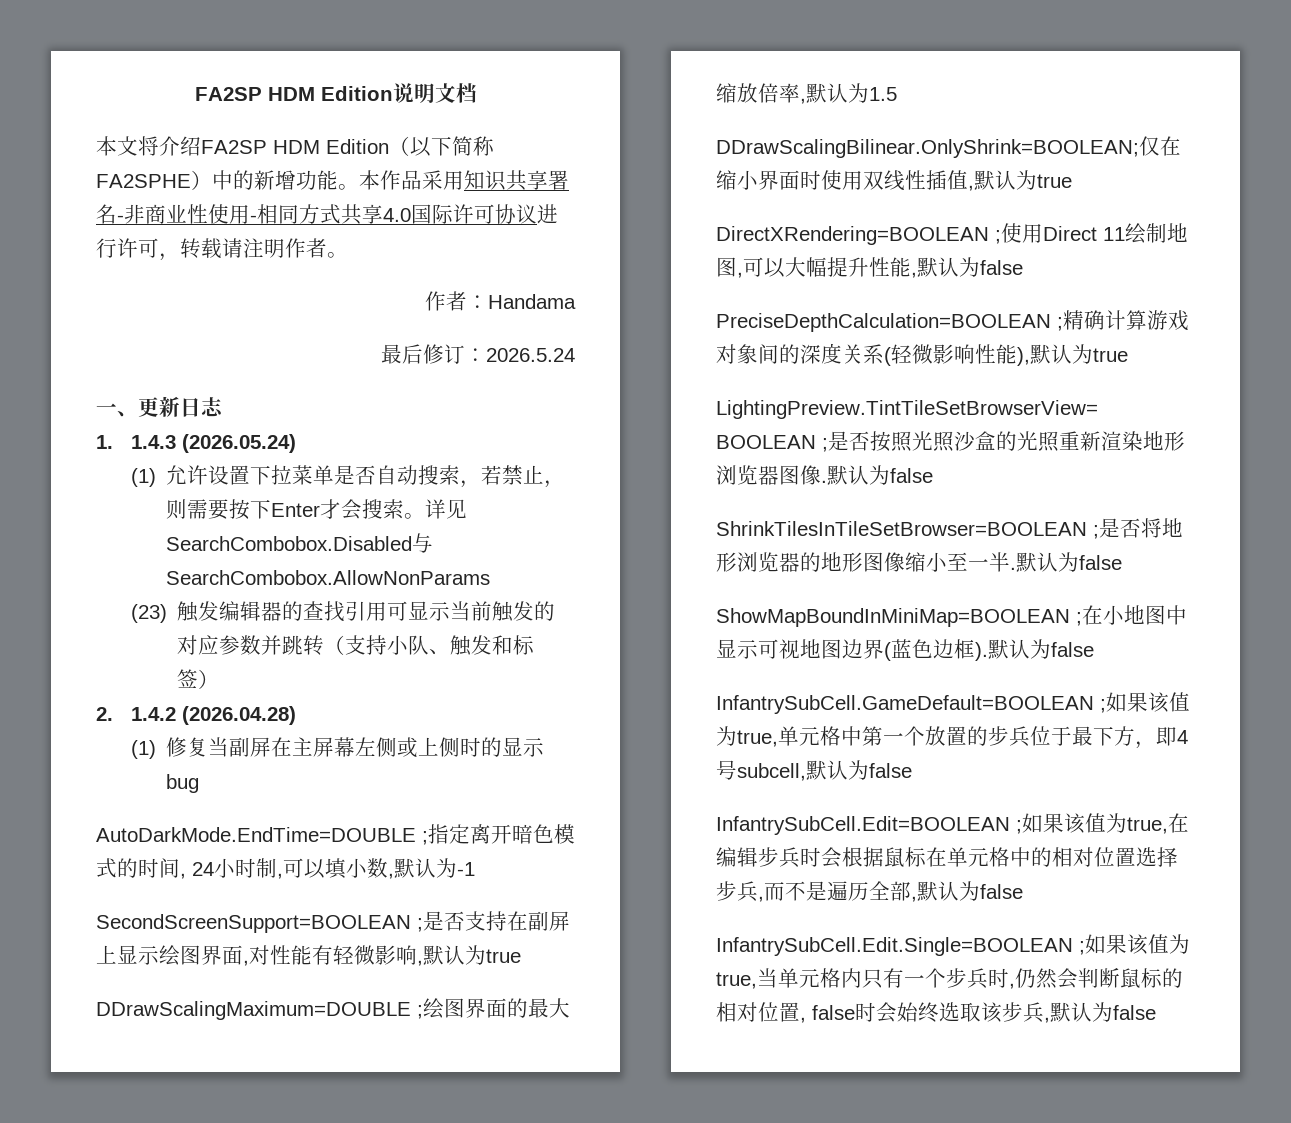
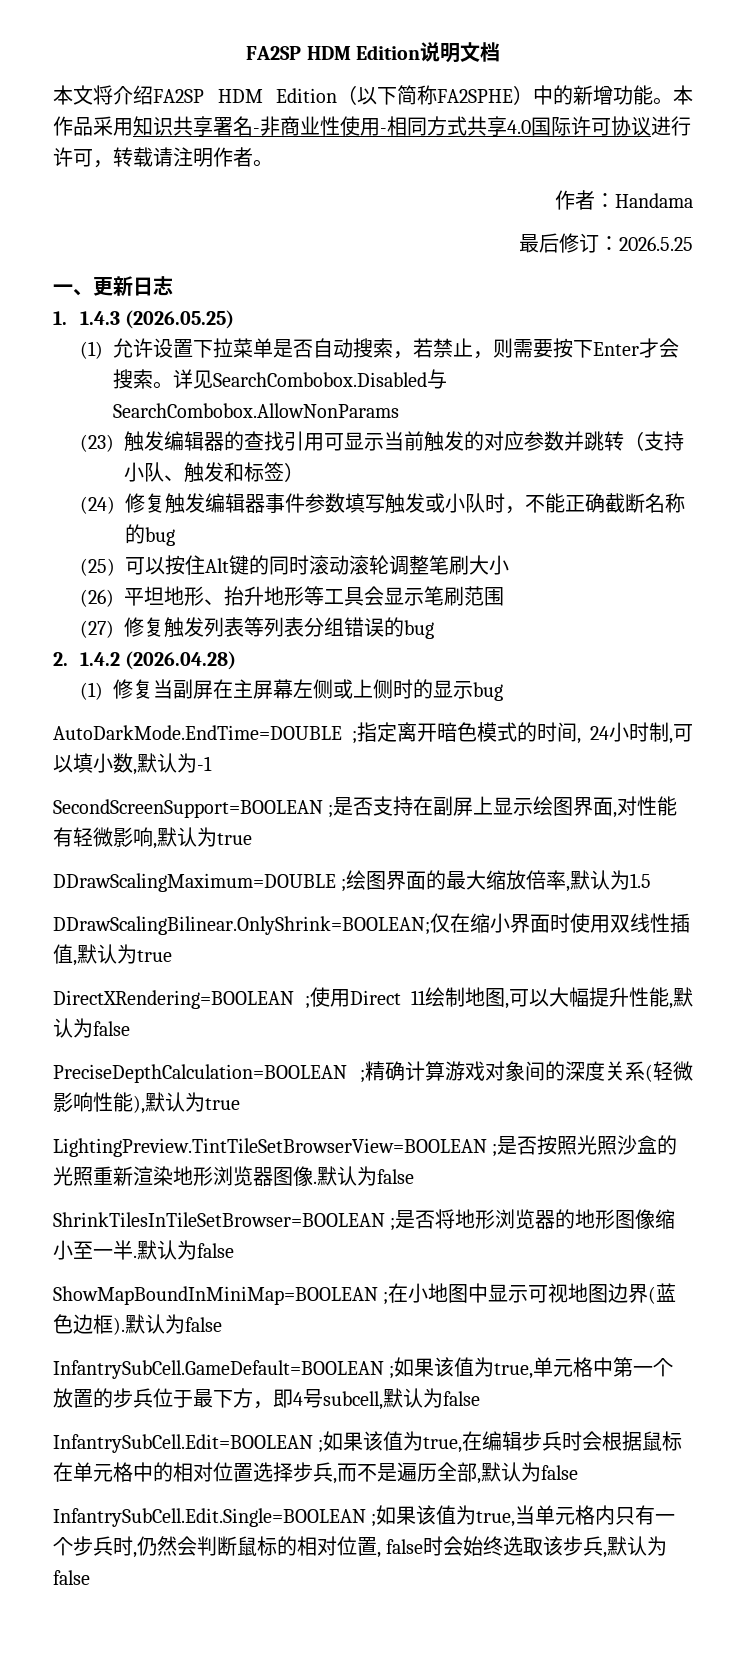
- 最后修订：2026.5.24
+ 最后修订：2026.5.25
- 1. 1.4.3 (2026.05.24)
+ 1. 1.4.3 (2026.05.25)
+ (24)修复触发编辑器事件参数填写触发或小队时，不能正确截断名称的bug
+ (25)可以按住Alt键的同时滚动滚轮调整笔刷大小
+ (26)平坦地形、抬升地形等工具会显示笔刷范围
+ (27)修复触发列表等列表分组错误的bug

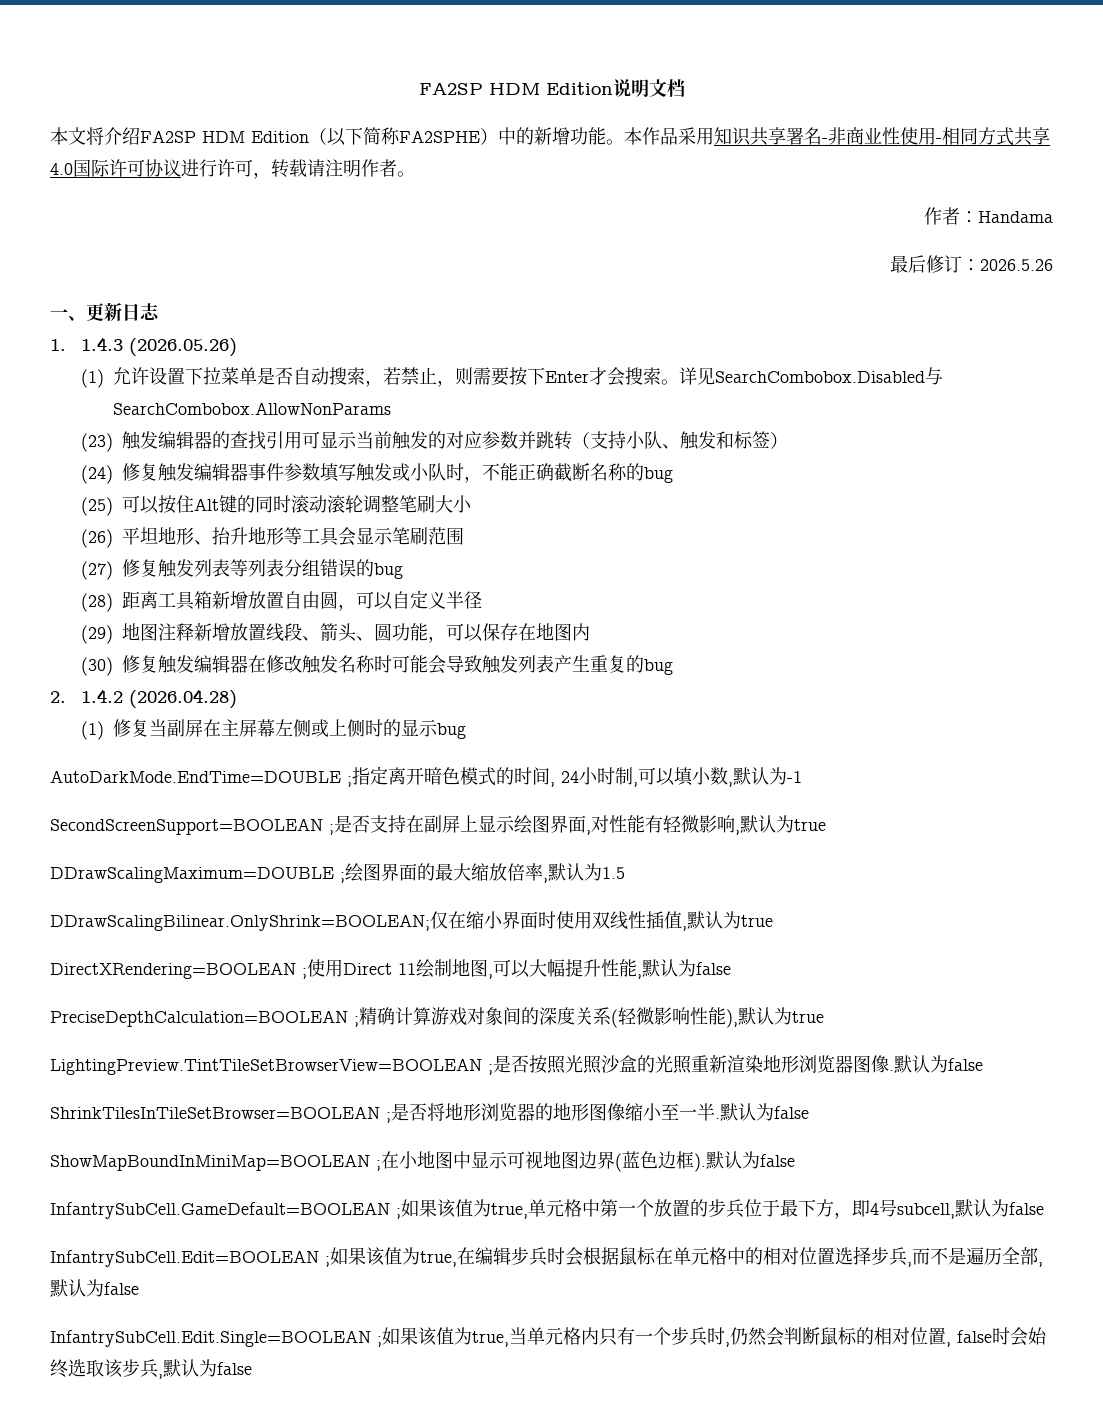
- 最后修订：2026.5.25
+ 最后修订：2026.5.26
- 1. 1.4.3 (2026.05.25)
+ 1. 1.4.3 (2026.05.26)
+ (28)距离工具箱新增放置自由圆，可以自定义半径
+ (29)地图注释新增放置线段、箭头、圆功能，可以保存在地图内
+ (30)修复触发编辑器在修改触发名称时可能会导致触发列表产生重复的bug

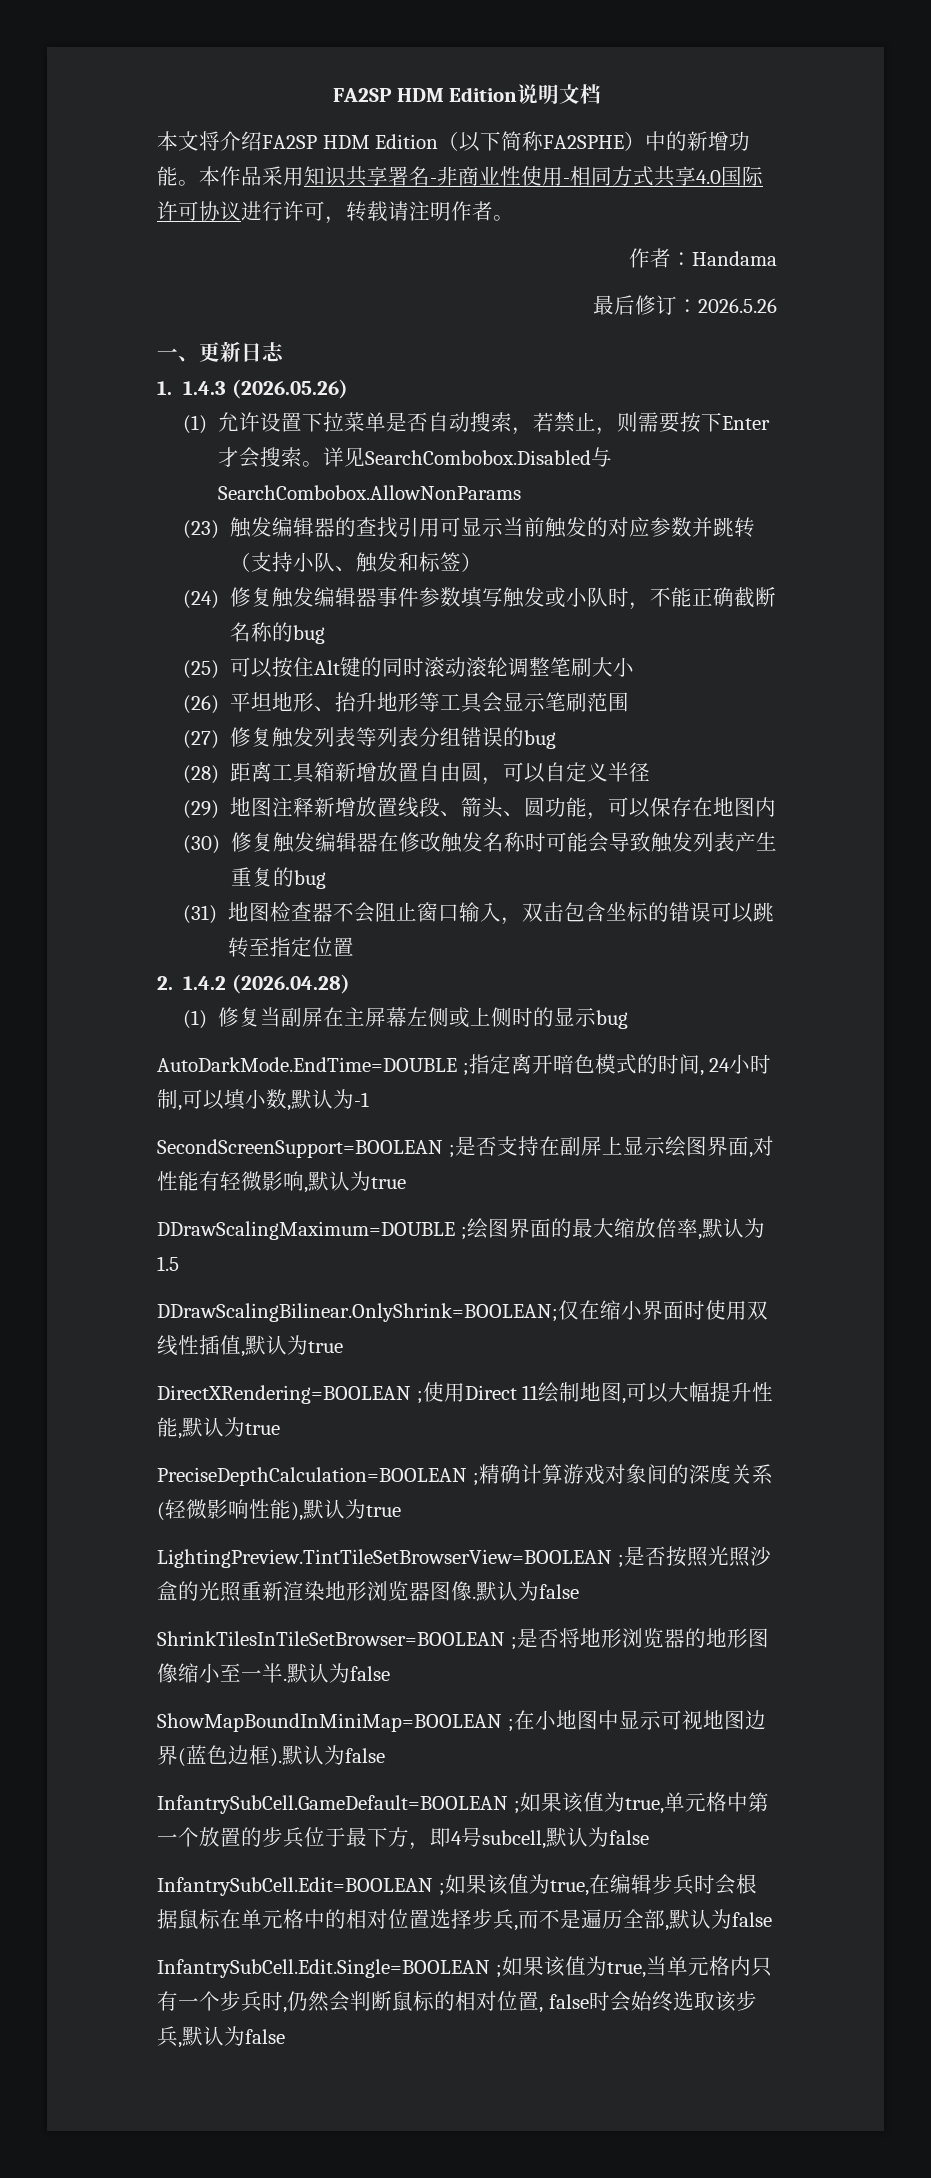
+ (31)地图检查器不会阻止窗口输入，双击包含坐标的错误可以跳转至指定位置
- DirectXRendering=BOOLEAN ;使用Direct 11绘制地图,可以大幅提升性能,默认为false
+ DirectXRendering=BOOLEAN ;使用Direct 11绘制地图,可以大幅提升性能,默认为true

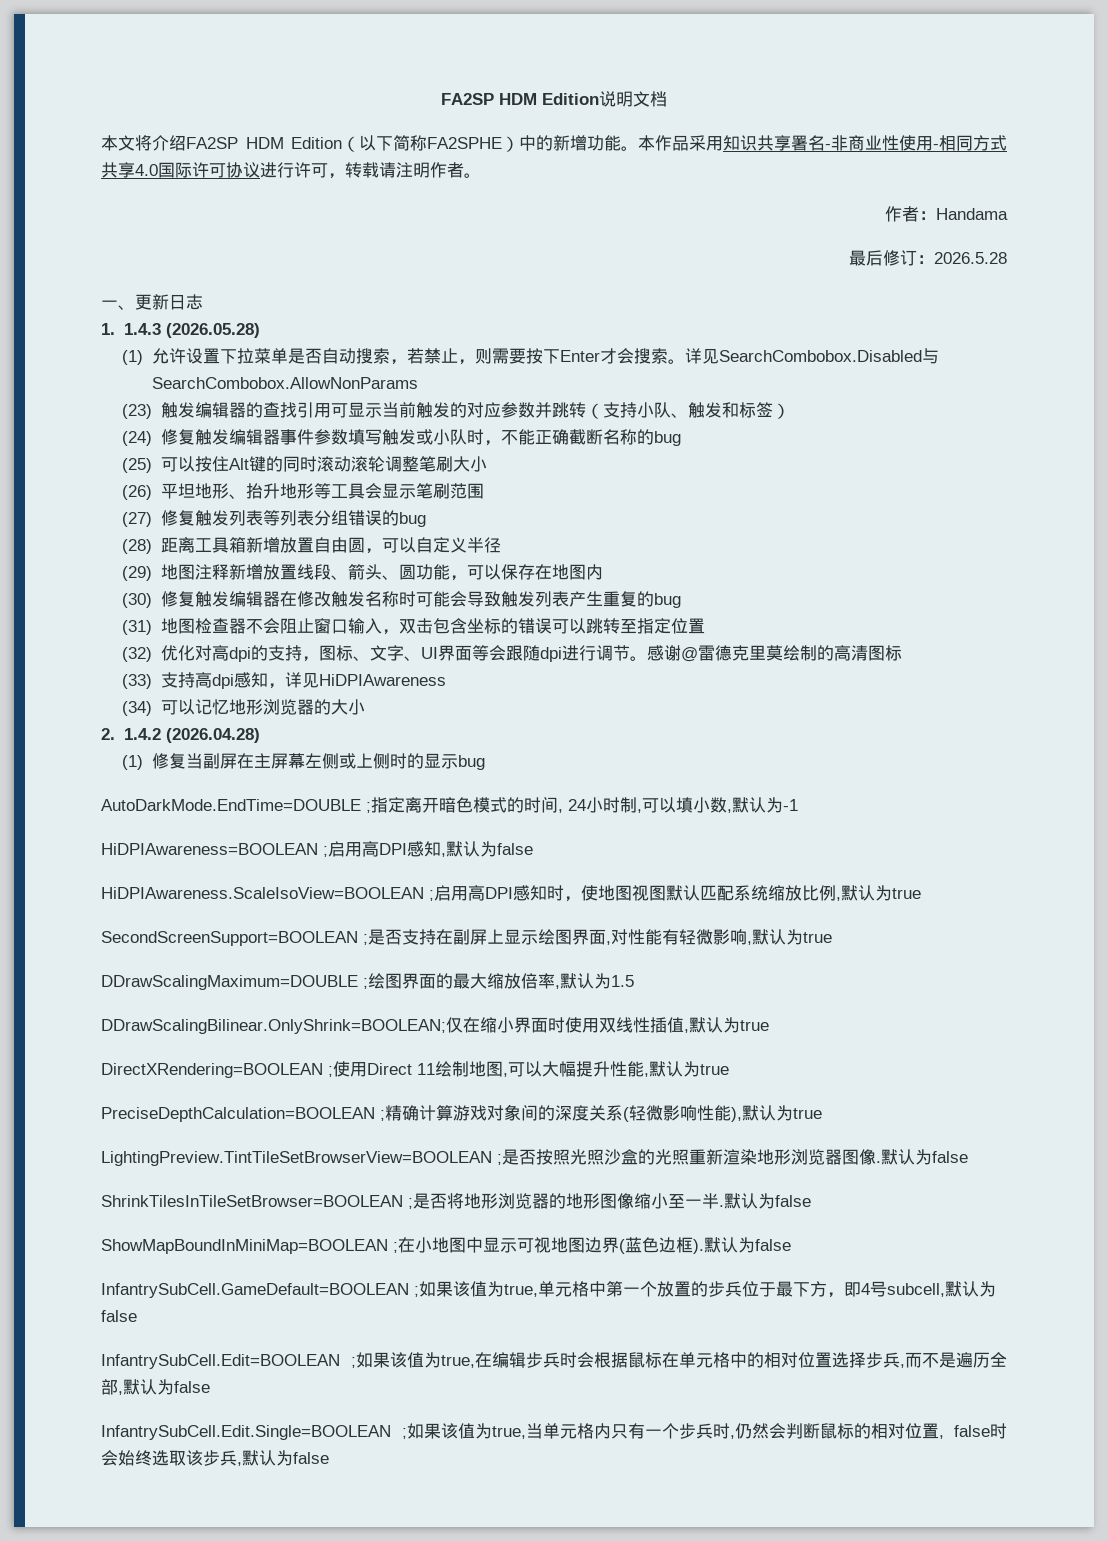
- 最后修订：2026.5.26
+ 最后修订：2026.5.28
- 1. 1.4.3 (2026.05.26)
+ 1. 1.4.3 (2026.05.28)
+ (32)优化对高dpi的支持，图标、文字、UI界面等会跟随dpi进行调节。感谢@雷德克里莫绘制的高清图标
+ (33)支持高dpi感知，详见HiDPIAwareness
+ (34)可以记忆地形浏览器的大小
+ HiDPIAwareness=BOOLEAN ;启用高DPI感知,默认为false
+ HiDPIAwareness.ScaleIsoView=BOOLEAN ;启用高DPI感知时，使地图视图默认匹配系统缩放比例,默认为true

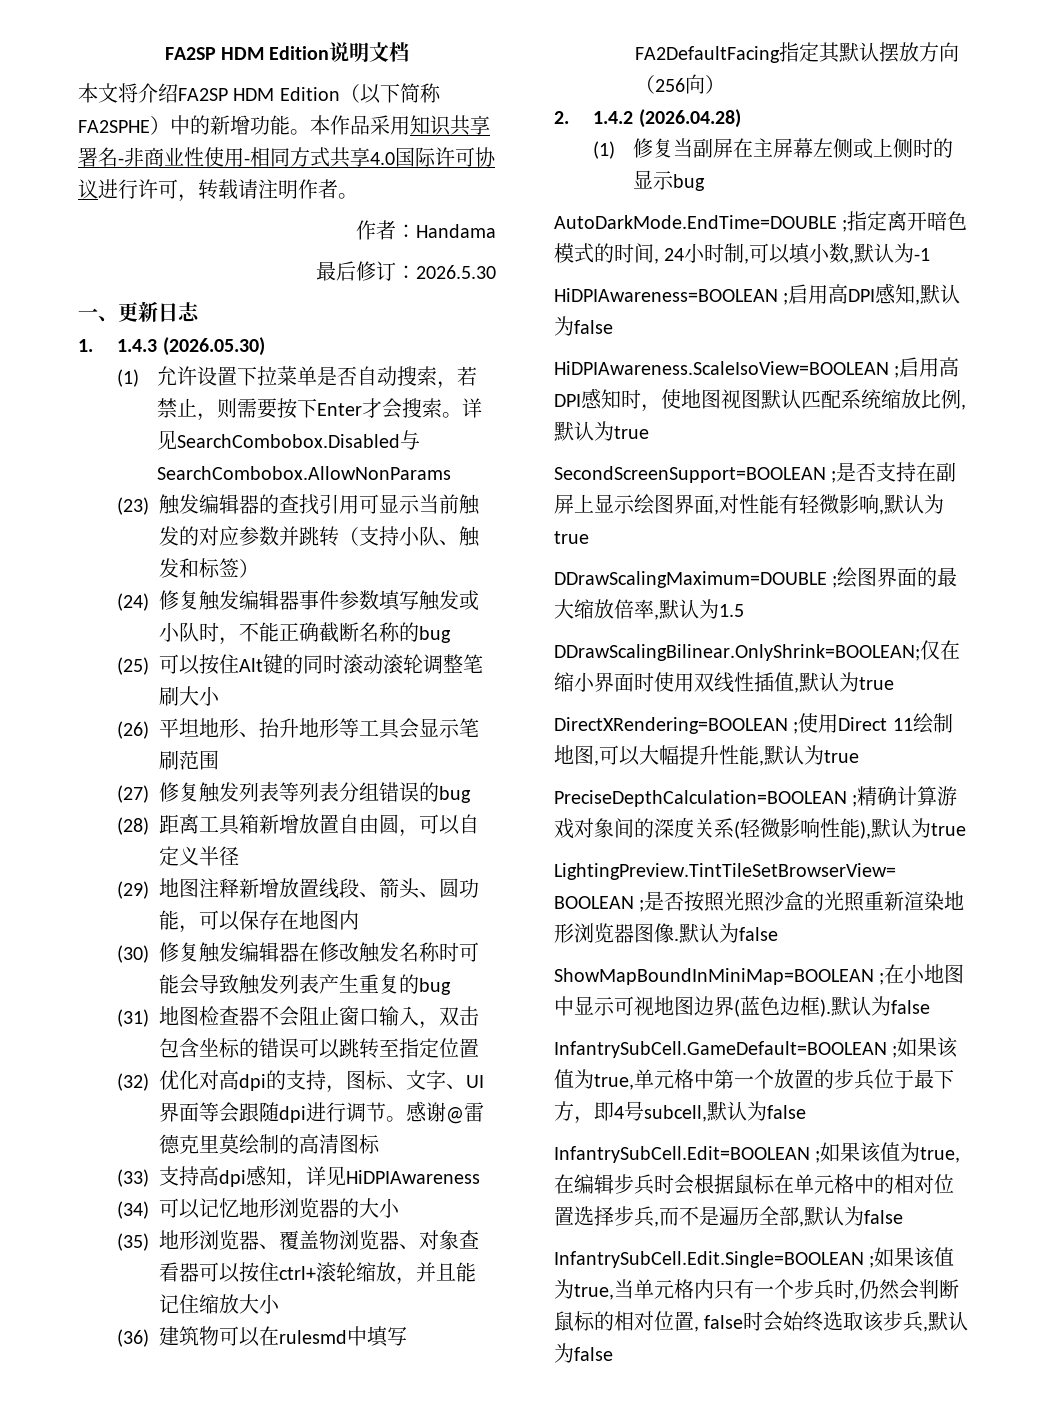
- 最后修订：2026.5.28
+ 最后修订：2026.5.30
- 1. 1.4.3 (2026.05.28)
+ 1. 1.4.3 (2026.05.30)
+ (35)地形浏览器、覆盖物浏览器、对象查看器可以按住ctrl+滚轮缩放，并且能记住缩放大小
+ (36)建筑物可以在rulesmd中填写FA2DefaultFacing指定其默认摆放方向（256向）
- ShrinkTilesInTileSetBrowser=BOOLEAN ;是否将地形浏览器的地形图像缩小至一半.默认为false

